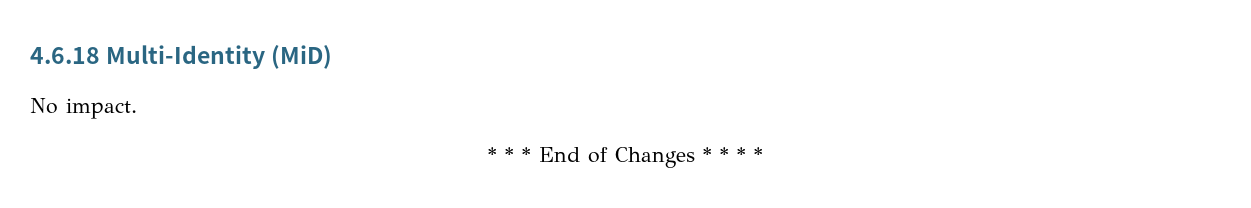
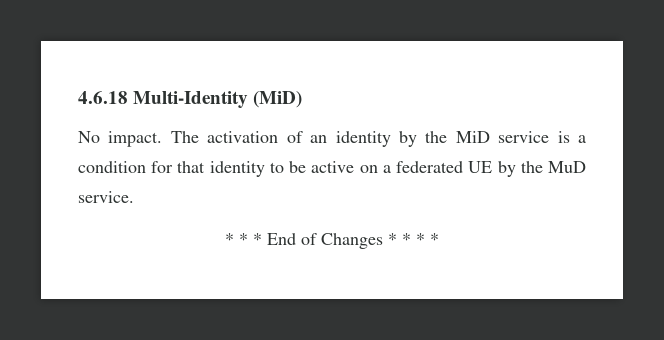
+ The activation of an identity by the MiD service is a condition for that identity to be active on a federated UE by the MuD service.

